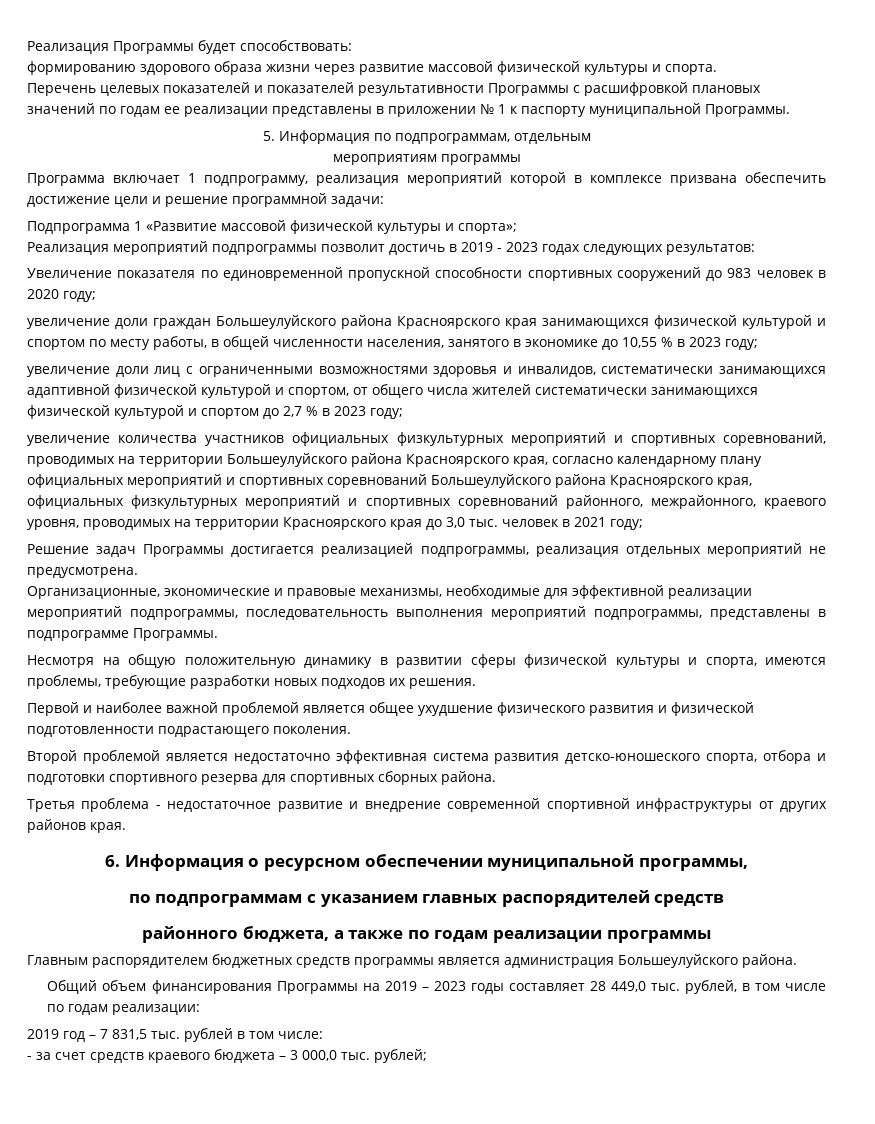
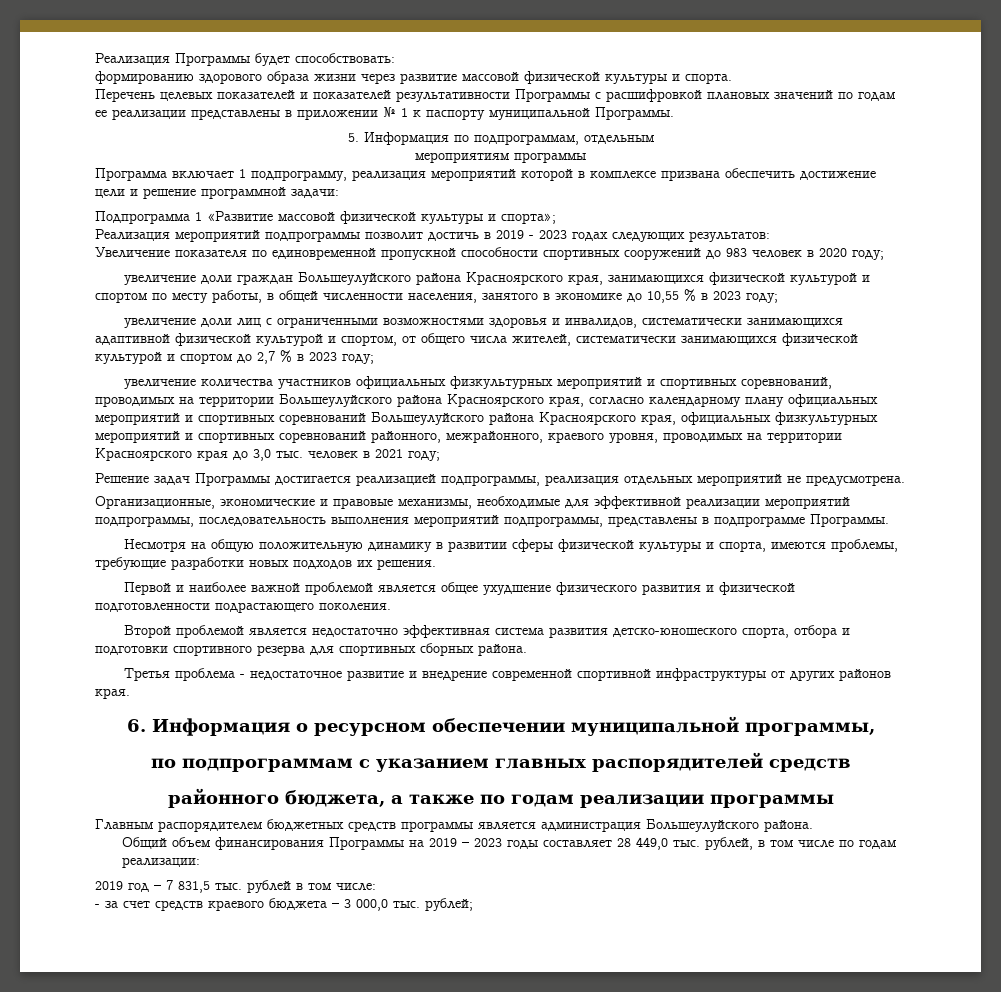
- увеличение доли граждан Большеулуйского района Красноярского края занимающихся физической культурой и спортом по месту работы, в общей численности населения, занятого в экономике до 10,55 % в 2023 году;
+ увеличение доли граждан Большеулуйского района Красноярского края, занимающихся физической культурой и спортом по месту работы, в общей численности населения, занятого в экономике до 10,55 % в 2023 году;
- увеличение доли лиц с ограниченными возможностями здоровья и инвалидов, систематически занимающихся адаптивной физической культурой и спортом, от общего числа жителей систематически занимающихся физической культурой и спортом до 2,7 % в 2023 году;
+ увеличение доли лиц с ограниченными возможностями здоровья и инвалидов, систематически занимающихся адаптивной физической культурой и спортом, от общего числа жителей, систематически занимающихся физической культурой и спортом до 2,7 % в 2023 году;

